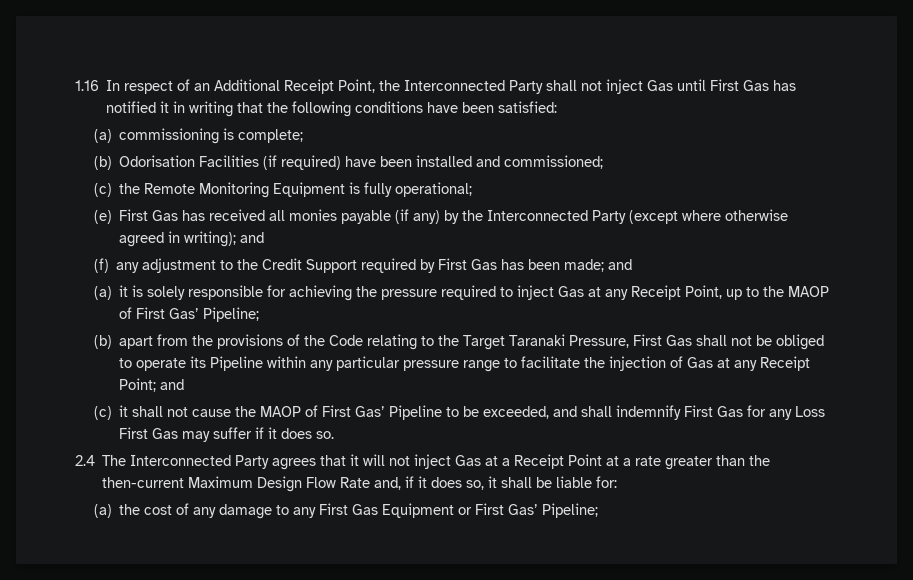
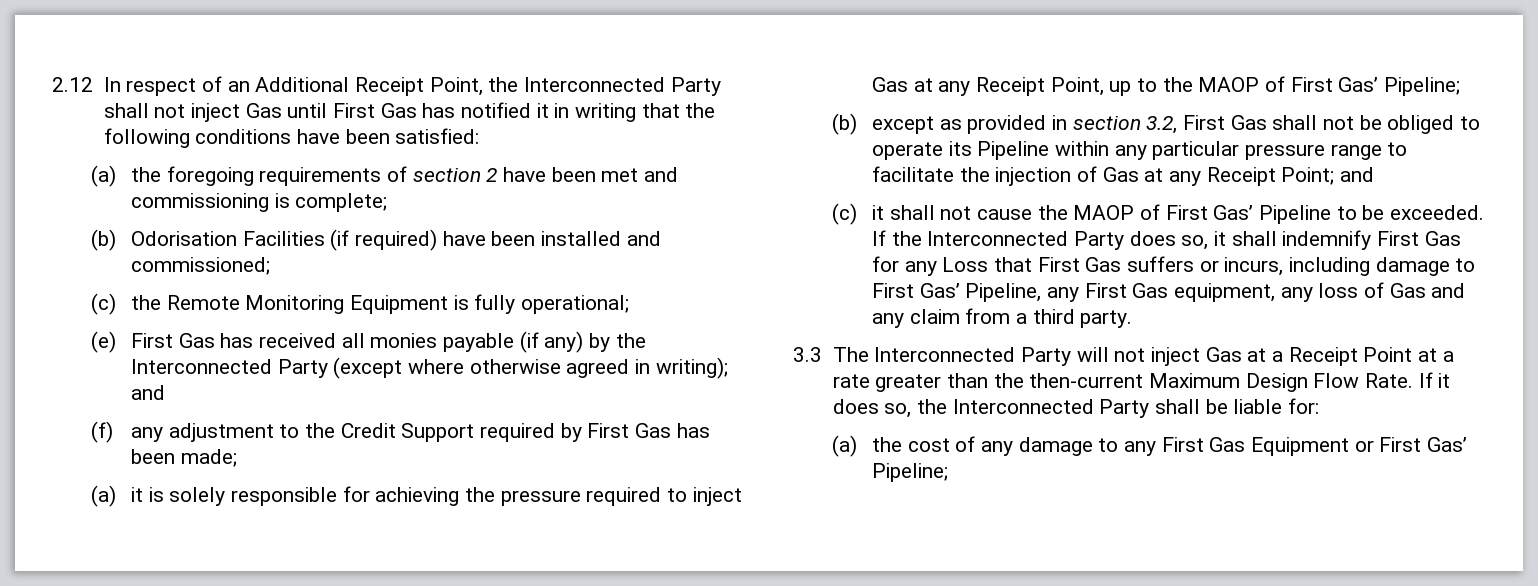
- 1.16 In respect of an Additional Receipt Point, the Interconnected Party shall not inject Gas until First Gas has notified it in writing that the following conditions have been satisfied:
+ 2.12 In respect of an Additional Receipt Point, the Interconnected Party shall not inject Gas until First Gas has notified it in writing that the following conditions have been satisfied:
- (a) commissioning is complete;
+ (a) the foregoing requirements of section 2 have been met and commissioning is complete;
- (f) any adjustment to the Credit Support required by First Gas has been made; and
+ (f) any adjustment to the Credit Support required by First Gas has been made;
- (b) apart from the provisions of the Code relating to the Target Taranaki Pressure, First Gas shall not be obliged to operate its Pipeline within any particular pressure range to facilitate the injection of Gas at any Receipt Point; and
+ (b) except as provided in section 3.2, First Gas shall not be obliged to operate its Pipeline within any particular pressure range to facilitate the injection of Gas at any Receipt Point; and
- (c) it shall not cause the MAOP of First Gas’ Pipeline to be exceeded, and shall indemnify First Gas for any Loss First Gas may suffer if it does so.
- 2.4 The Interconnected Party agrees that it will not inject Gas at a Receipt Point at a rate greater than the then-current Maximum Design Flow Rate and, if it does so, it shall be liable for:
+ (c) it shall not cause the MAOP of First Gas’ Pipeline to be exceeded. If the Interconnected Party does so, it shall indemnify First Gas for any Loss that First Gas suffers or incurs, including damage to First Gas’ Pipeline, any First Gas equipment, any loss of Gas and any claim from a third party.
+ 3.3 The Interconnected Party will not inject Gas at a Receipt Point at a rate greater than the then-current Maximum Design Flow Rate. If it does so, the Interconnected Party shall be liable for:

